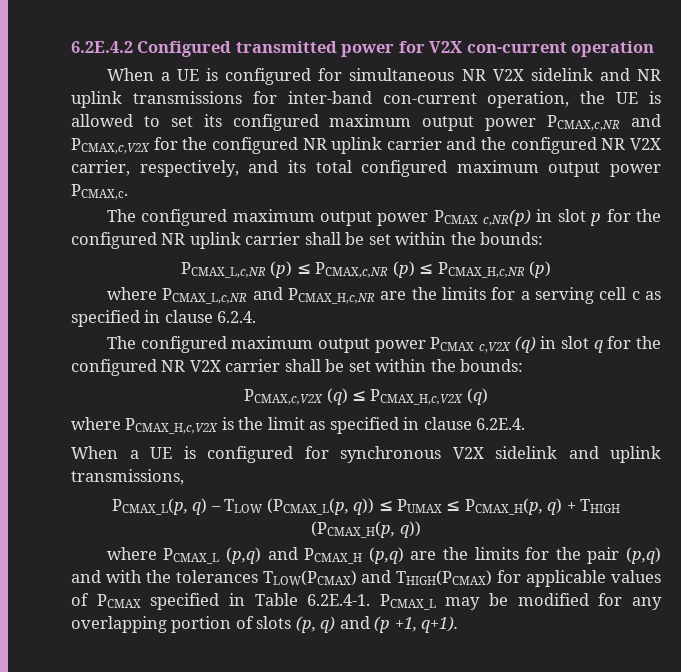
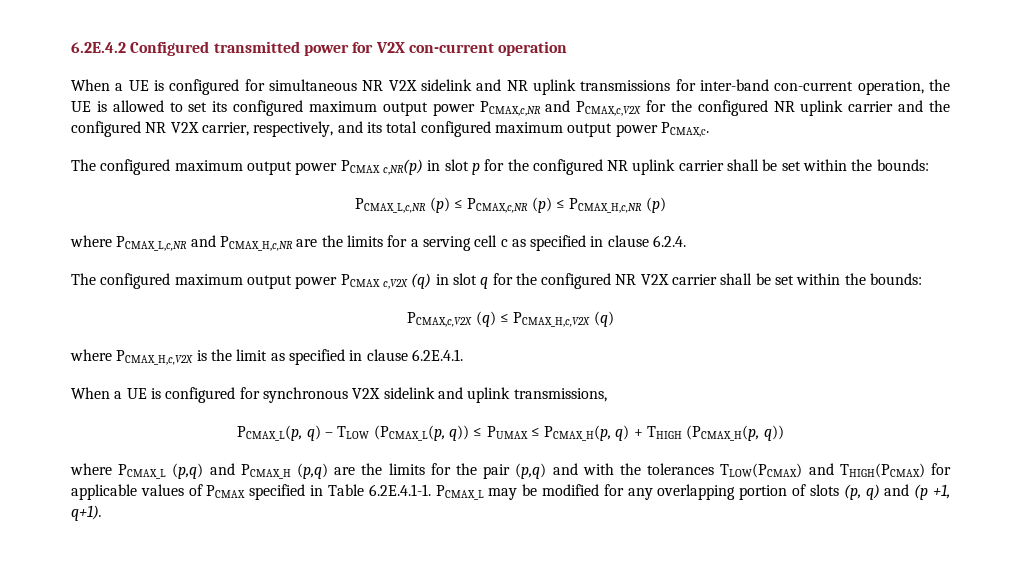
- where PCMAX_H,c,V2X is the limit as specified in clause 6.2E.4.
+ where PCMAX_H,c,V2X is the limit as specified in clause 6.2E.4.1.
- where PCMAX_L (p,q) and PCMAX_H (p,q) are the limits for the pair (p,q) and with the tolerances TLOW(PCMAX) and THIGH(PCMAX) for applicable values of PCMAX specified in Table 6.2E.4-1. PCMAX_L may be modified for any overlapping portion of slots (p, q) and (p +1, q+1).
+ where PCMAX_L (p,q) and PCMAX_H (p,q) are the limits for the pair (p,q) and with the tolerances TLOW(PCMAX) and THIGH(PCMAX) for applicable values of PCMAX specified in Table 6.2E.4.1-1. PCMAX_L may be modified for any overlapping portion of slots (p, q) and (p +1, q+1).

